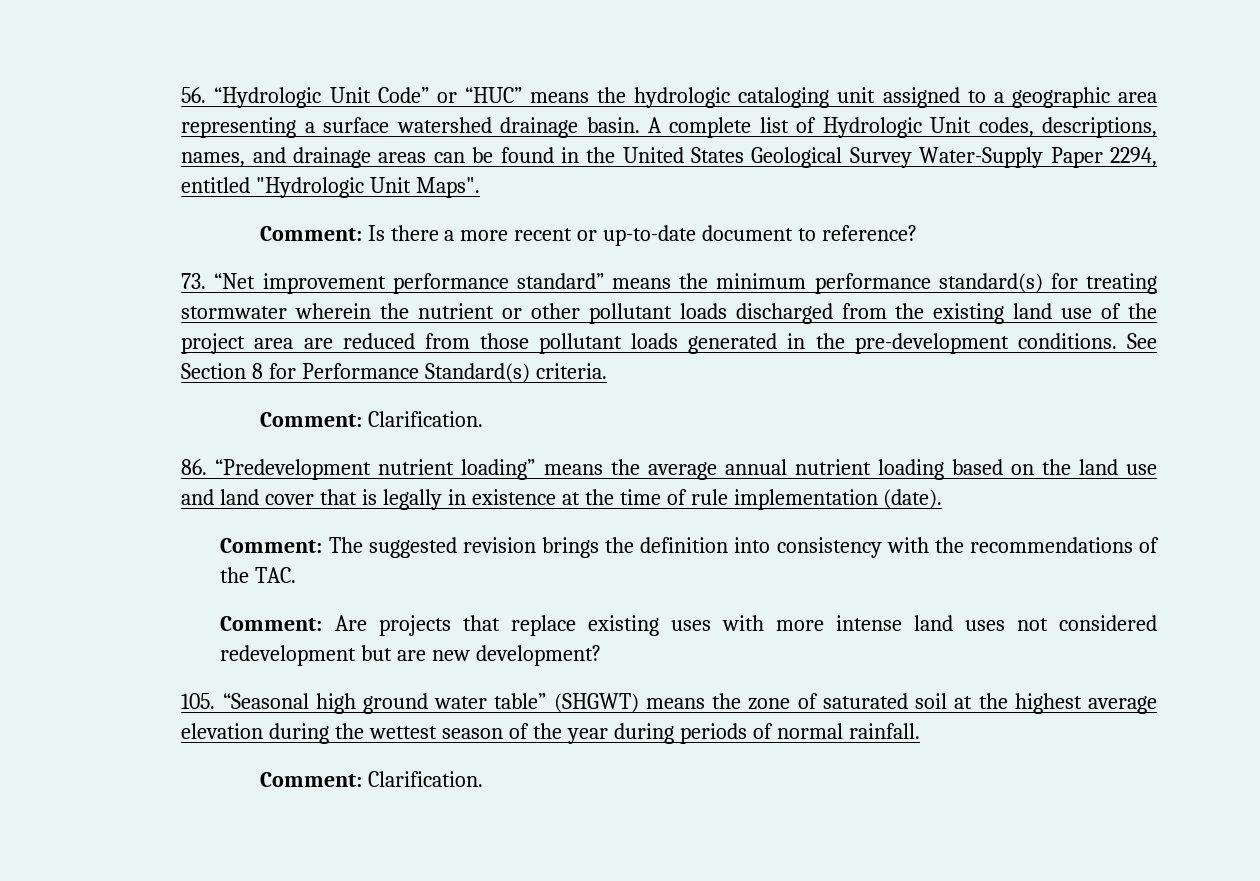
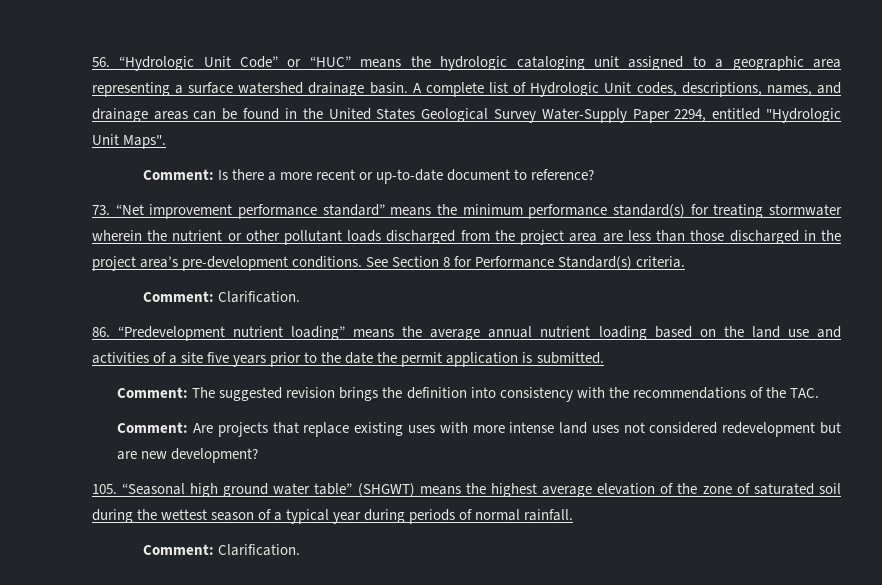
- 73. “Net improvement performance standard” means the minimum performance standard(s) for treating stormwater wherein the nutrient or other pollutant loads discharged from the existing land use of the project area are reduced from those pollutant loads generated in the pre-development conditions.
+ 73. “Net improvement performance standard” means the minimum performance standard(s) for treating stormwater wherein the nutrient or other pollutant loads discharged from the project area are less than those discharged in the project area’s pre-development conditions.
- 86. “Predevelopment nutrient loading” means the average annual nutrient loading based on the land use and land cover that is legally in existence at the time of rule implementation (date).
+ 86. “Predevelopment nutrient loading” means the average annual nutrient loading based on the land use and activities of a site five years prior to the date the permit application is submitted.
- 105. “Seasonal high ground water table” (SHGWT) means the zone of saturated soil at the highest average elevation during the wettest season of the year during periods of normal rainfall.
+ 105. “Seasonal high ground water table” (SHGWT) means the highest average elevation of the zone of saturated soil during the wettest season of a typical year during periods of normal rainfall.

